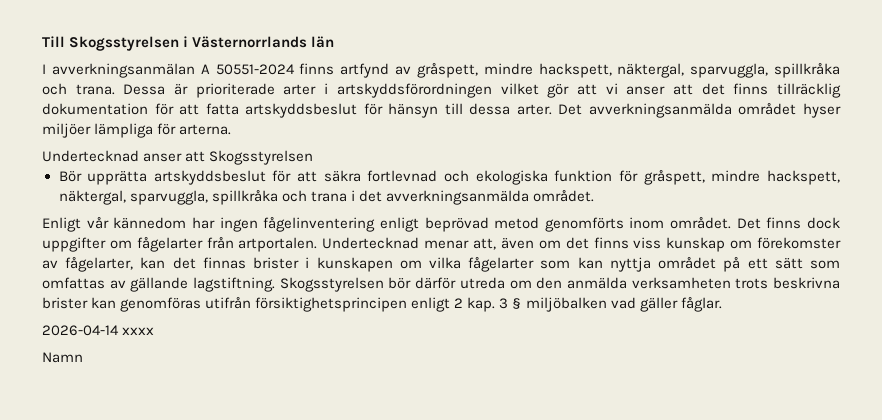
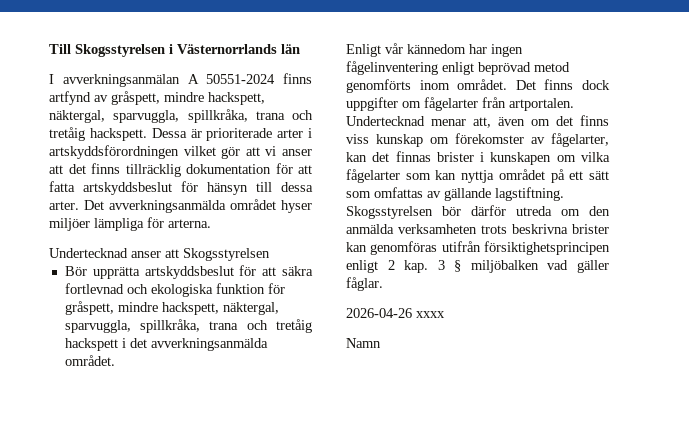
- I avverkningsanmälan A 50551-2024 finns artfynd av gråspett, mindre hackspett, näktergal, sparvuggla, spillkråka och trana.
+ I avverkningsanmälan A 50551-2024 finns artfynd av gråspett, mindre hackspett, näktergal, sparvuggla, spillkråka, trana och tretåig hackspett.
- Bör upprätta artskyddsbeslut för att säkra fortlevnad och ekologiska funktion för gråspett, mindre hackspett, näktergal, sparvuggla, spillkråka och trana i det avverkningsanmälda området.
+ Bör upprätta artskyddsbeslut för att säkra fortlevnad och ekologiska funktion för gråspett, mindre hackspett, näktergal, sparvuggla, spillkråka, trana och tretåig hackspett i det avverkningsanmälda området.
- 2026-04-14 xxxx
+ 2026-04-26 xxxx

